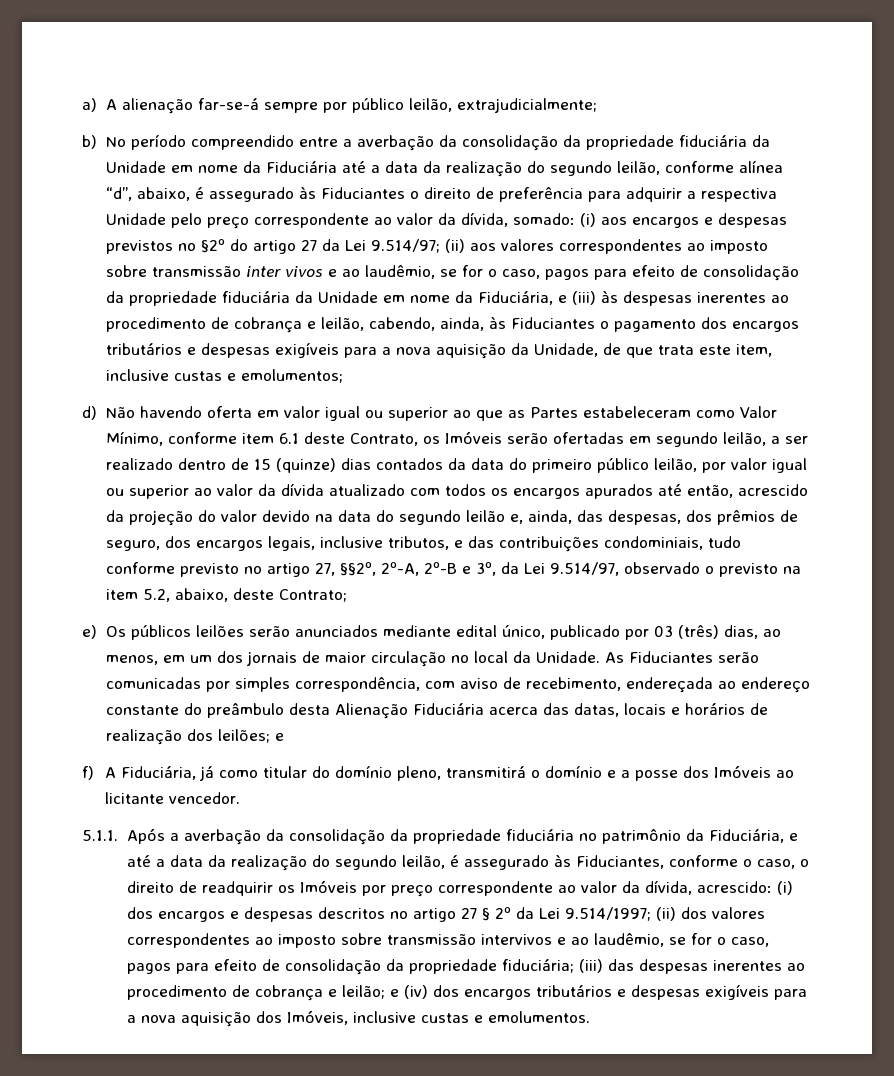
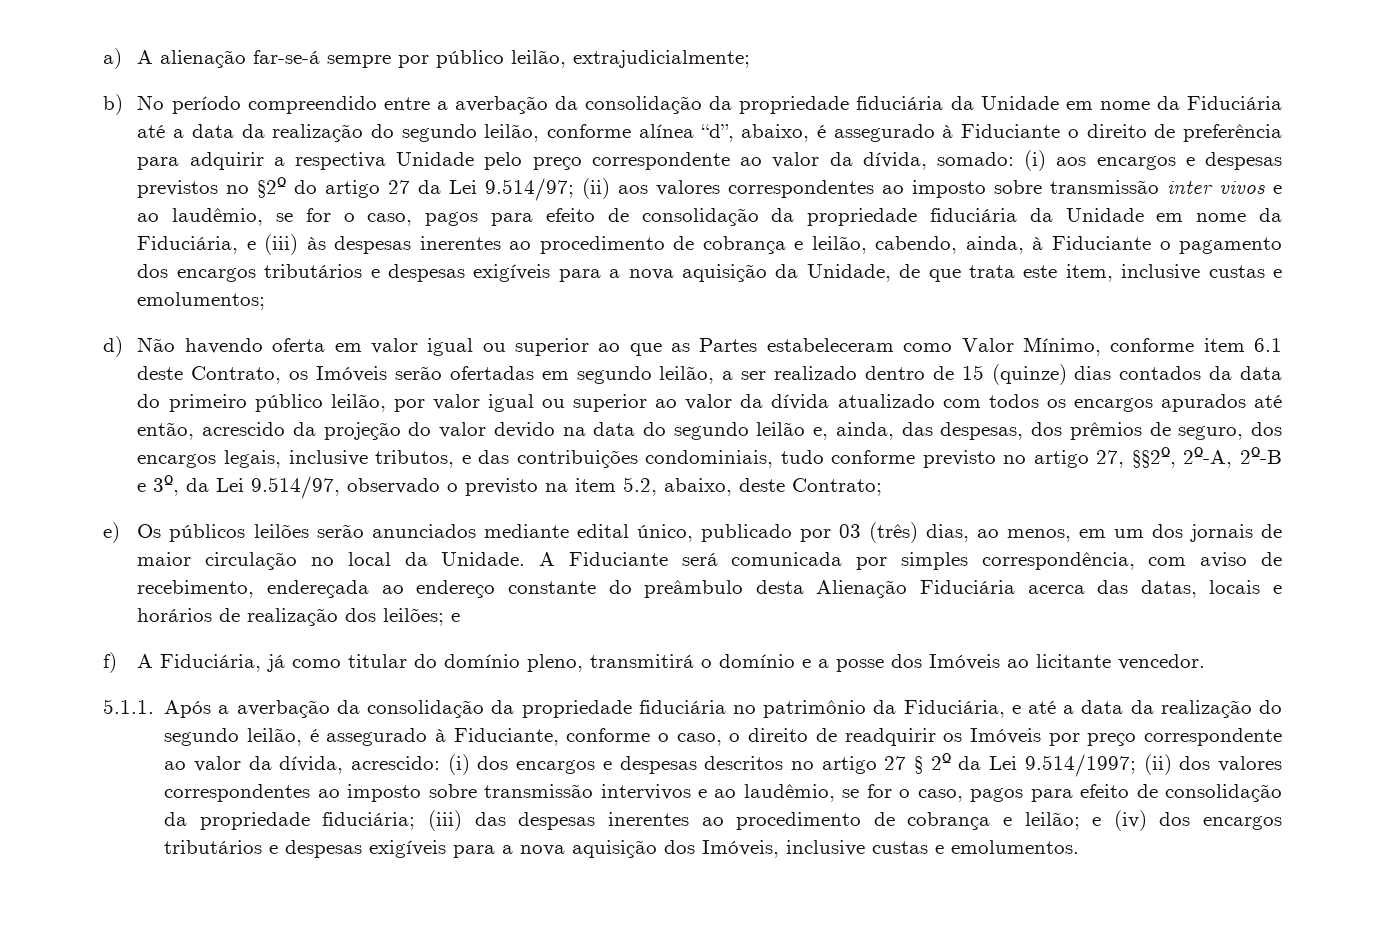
- b) No período compreendido entre a averbação da consolidação da propriedade fiduciária da Unidade em nome da Fiduciária até a data da realização do segundo leilão, conforme alínea “d”, abaixo, é assegurado às Fiduciantes o direito de preferência para adquirir a respectiva Unidade pelo preço correspondente ao valor da dívida, somado:
+ b) No período compreendido entre a averbação da consolidação da propriedade fiduciária da Unidade em nome da Fiduciária até a data da realização do segundo leilão, conforme alínea “d”, abaixo, é assegurado à Fiduciante o direito de preferência para adquirir a respectiva Unidade pelo preço correspondente ao valor da dívida, somado:
- (ii) aos valores correspondentes ao imposto sobre transmissão inter vivos e ao laudêmio, se for o caso, pagos para efeito de consolidação da propriedade fiduciária da Unidade em nome da Fiduciária, e (iii) às despesas inerentes ao procedimento de cobrança e leilão, cabendo, ainda, às Fiduciantes o pagamento dos encargos tributários e despesas exigíveis para a nova aquisição da Unidade, de que trata este item, inclusive custas e emolumentos;
+ (ii) aos valores correspondentes ao imposto sobre transmissão inter vivos e ao laudêmio, se for o caso, pagos para efeito de consolidação da propriedade fiduciária da Unidade em nome da Fiduciária, e (iii) às despesas inerentes ao procedimento de cobrança e leilão, cabendo, ainda, à Fiduciante o pagamento dos encargos tributários e despesas exigíveis para a nova aquisição da Unidade, de que trata este item, inclusive custas e emolumentos;
- As Fiduciantes serão comunicadas por simples correspondência, com aviso de recebimento, endereçada ao endereço constante do preâmbulo desta Alienação Fiduciária acerca das datas, locais e horários de realização dos leilões; e
+ A Fiduciante será comunicada por simples correspondência, com aviso de recebimento, endereçada ao endereço constante do preâmbulo desta Alienação Fiduciária acerca das datas, locais e horários de realização dos leilões; e
- 5.1.1. Após a averbação da consolidação da propriedade fiduciária no patrimônio da Fiduciária, e até a data da realização do segundo leilão, é assegurado às Fiduciantes, conforme o caso, o direito de readquirir os Imóveis por preço correspondente ao valor da dívida, acrescido:
+ 5.1.1. Após a averbação da consolidação da propriedade fiduciária no patrimônio da Fiduciária, e até a data da realização do segundo leilão, é assegurado à Fiduciante, conforme o caso, o direito de readquirir os Imóveis por preço correspondente ao valor da dívida, acrescido:

